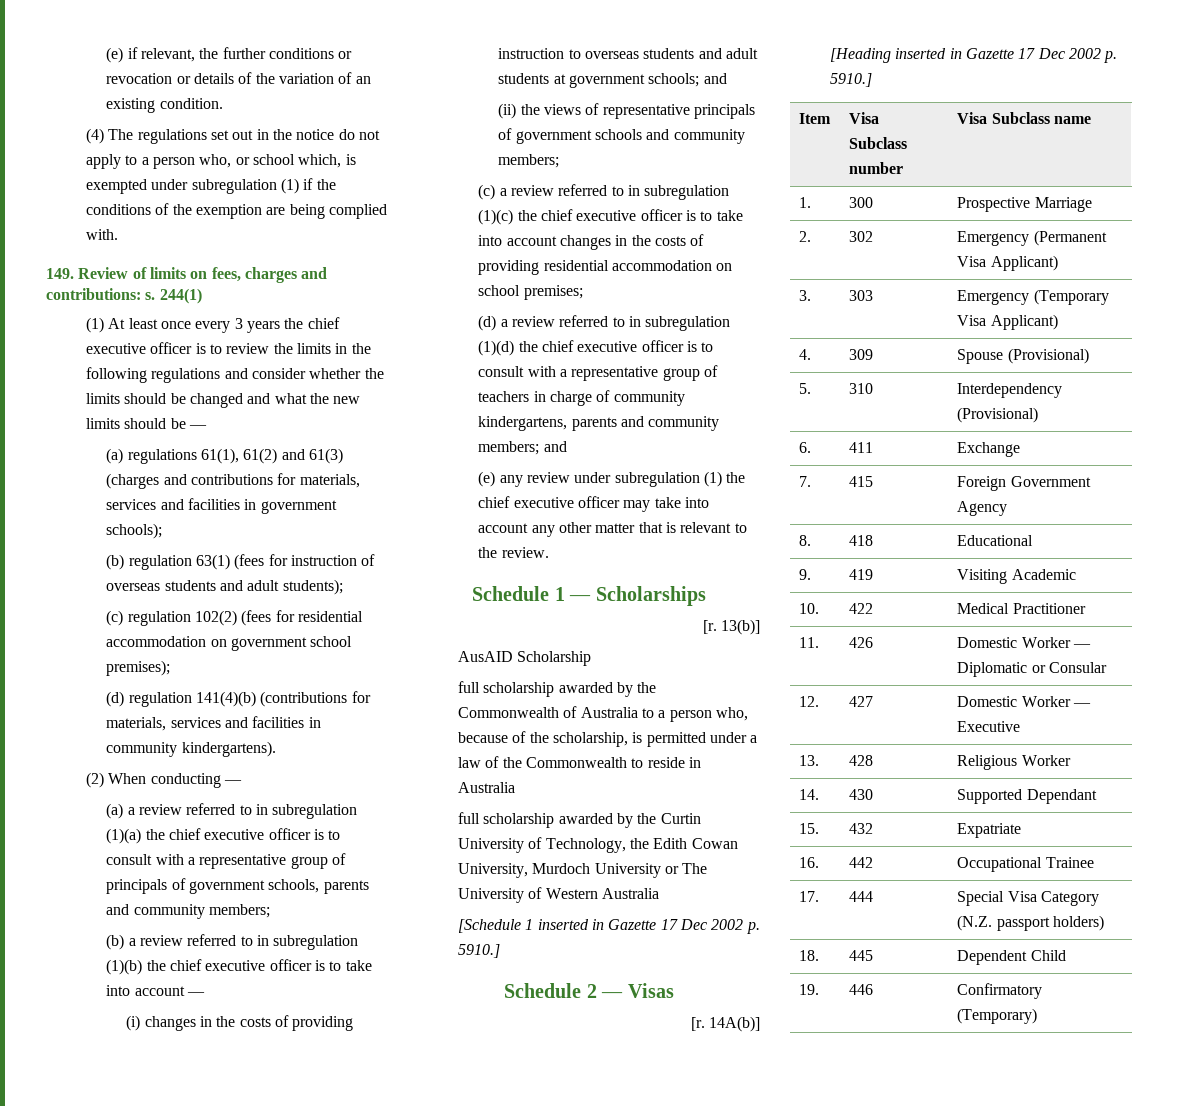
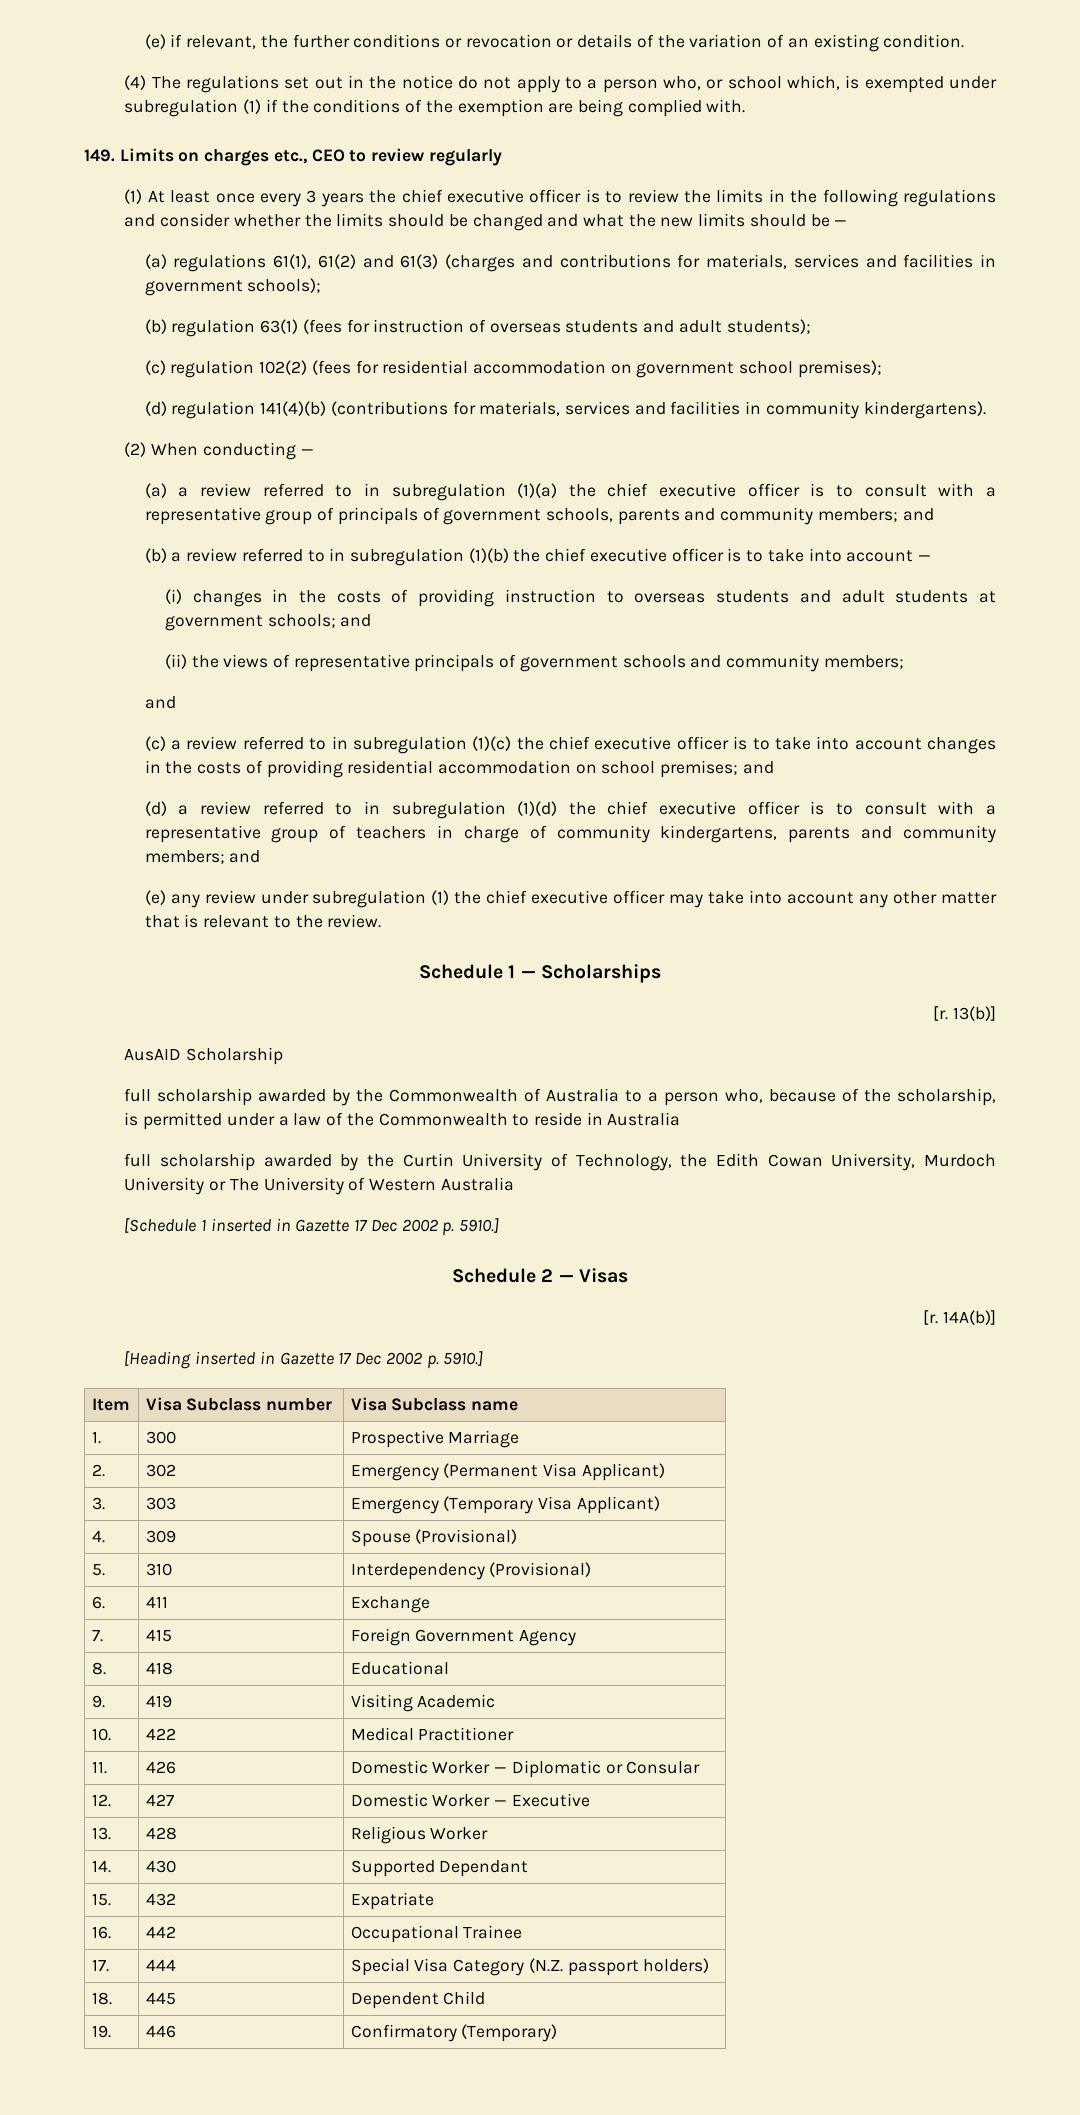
- 149. Review of limits on fees, charges and contributions: s. 244(1)
+ 149. Limits on charges etc., CEO to review regularly
- (a) a review referred to in subregulation (1)(a) the chief executive officer is to consult with a representative group of principals of government schools, parents and community members;
+ (a) a review referred to in subregulation (1)(a) the chief executive officer is to consult with a representative group of principals of government schools, parents and community members; and
  (ii) the views of representative principals of government schools and community members;
+ and
- (c) a review referred to in subregulation (1)(c) the chief executive officer is to take into account changes in the costs of providing residential accommodation on school premises;
+ (c) a review referred to in subregulation (1)(c) the chief executive officer is to take into account changes in the costs of providing residential accommodation on school premises; and

